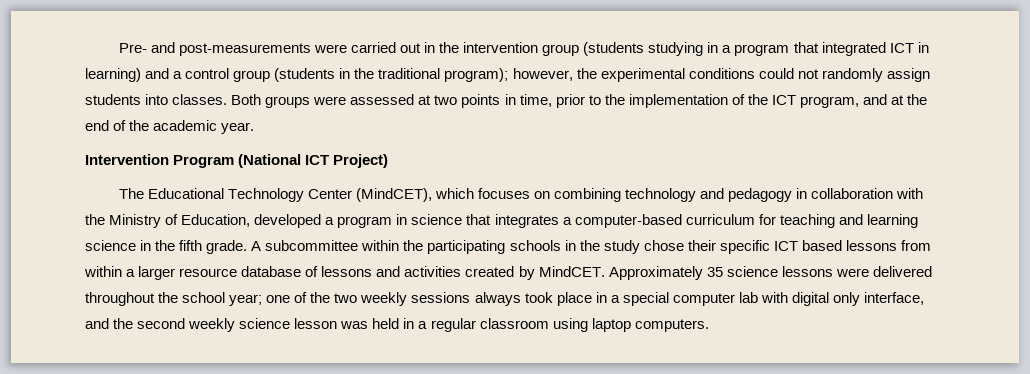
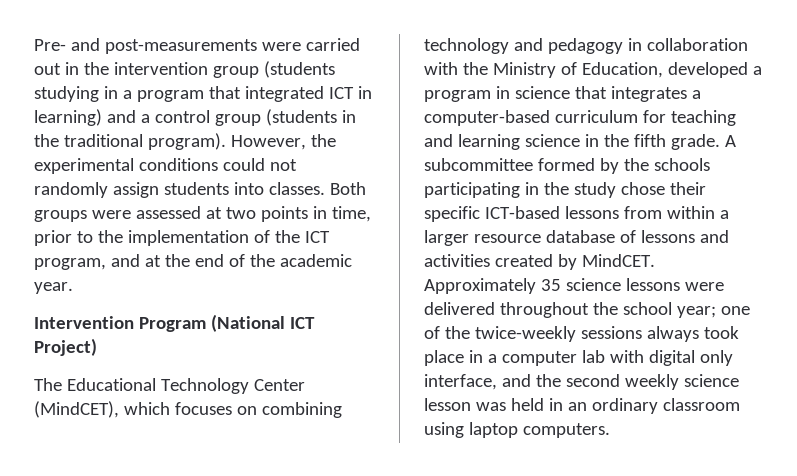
- Pre- and post-measurements were carried out in the intervention group (students studying in a program that integrated ICT in learning) and a control group (students in the traditional program); however, the experimental conditions could not randomly assign students into classes.
+ Pre- and post-measurements were carried out in the intervention group (students studying in a program that integrated ICT in learning) and a control group (students in the traditional program). However, the experimental conditions could not randomly assign students into classes.
- A subcommittee within the participating schools in the study chose their specific ICT based lessons from within a larger resource database of lessons and activities created by MindCET.
+ A subcommittee formed by the schools participating in the study chose their specific ICT-based lessons from within a larger resource database of lessons and activities created by MindCET.
- Approximately 35 science lessons were delivered throughout the school year; one of the two weekly sessions always took place in a special computer lab with digital only interface, and the second weekly science lesson was held in a regular classroom using laptop computers.
+ Approximately 35 science lessons were delivered throughout the school year; one of the twice-weekly sessions always took place in a computer lab with digital only interface, and the second weekly science lesson was held in an ordinary classroom using laptop computers.

